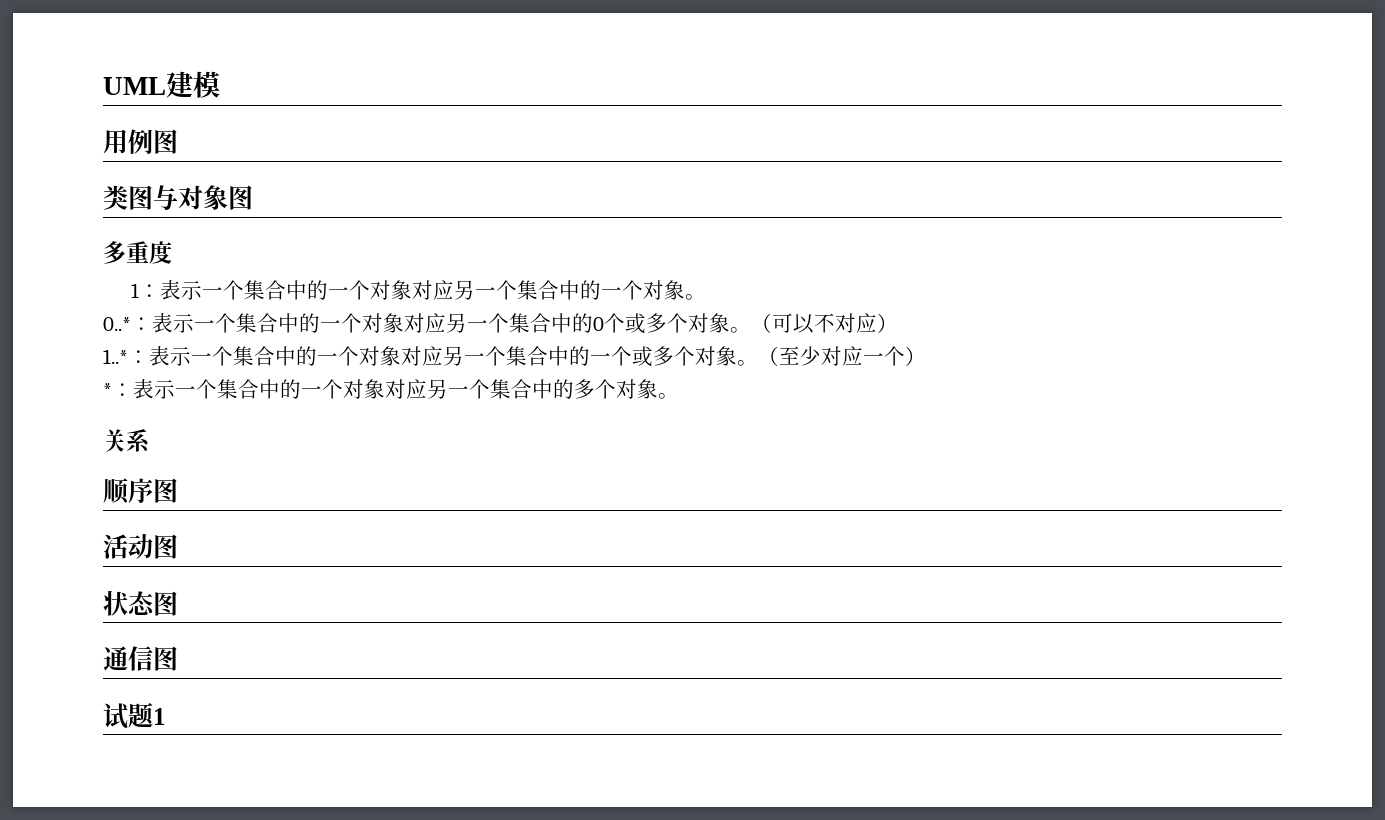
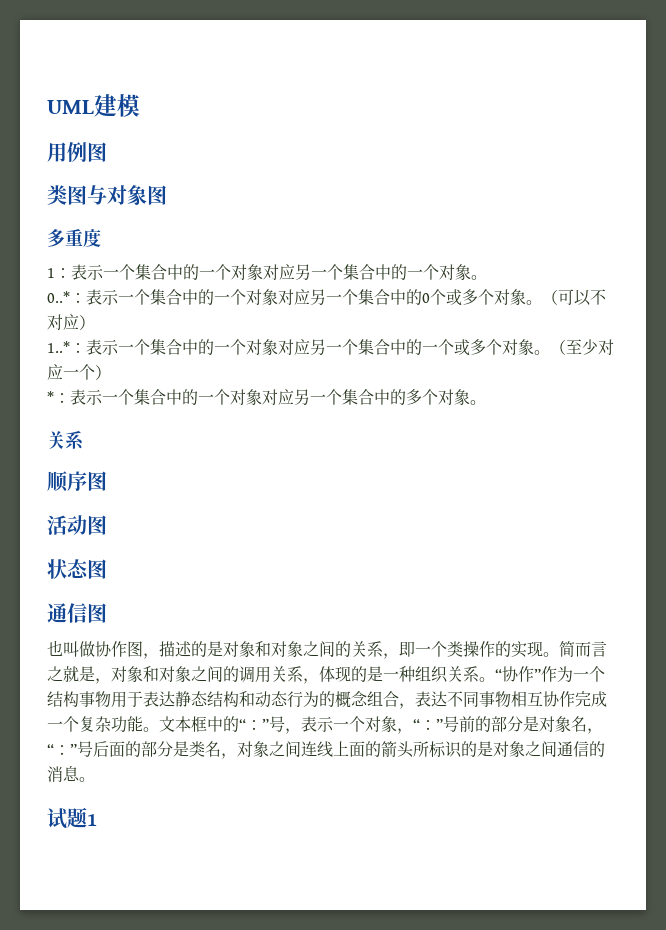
+ 也叫做协作图，描述的是对象和对象之间的关系，即一个类操作的实现。简而言之就是，对象和对象之间的调用关系，体现的是一种组织关系。“协作”作为一个结构事物用于表达静态结构和动态行为的概念组合，表达不同事物相互协作完成一个复杂功能。文本框中的“：”号，表示一个对象，“：”号前的部分是对象名，“：”号后面的部分是类名，对象之间连线上面的箭头所标识的是对象之间通信的消息。

